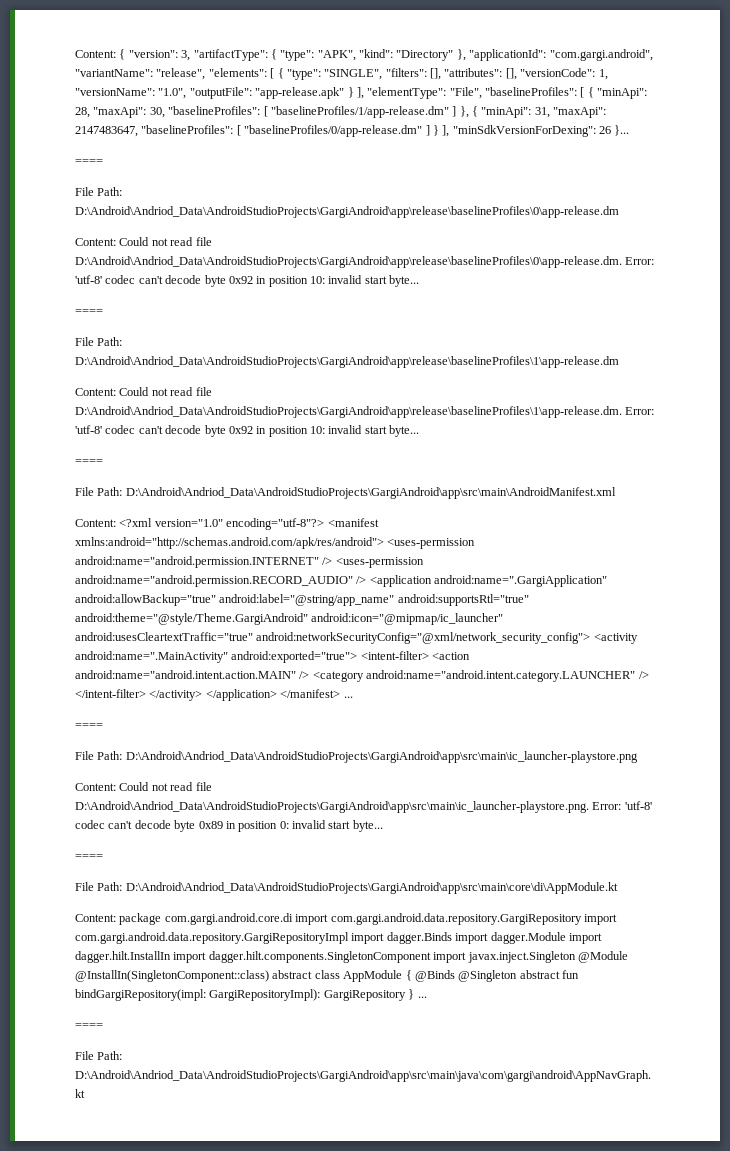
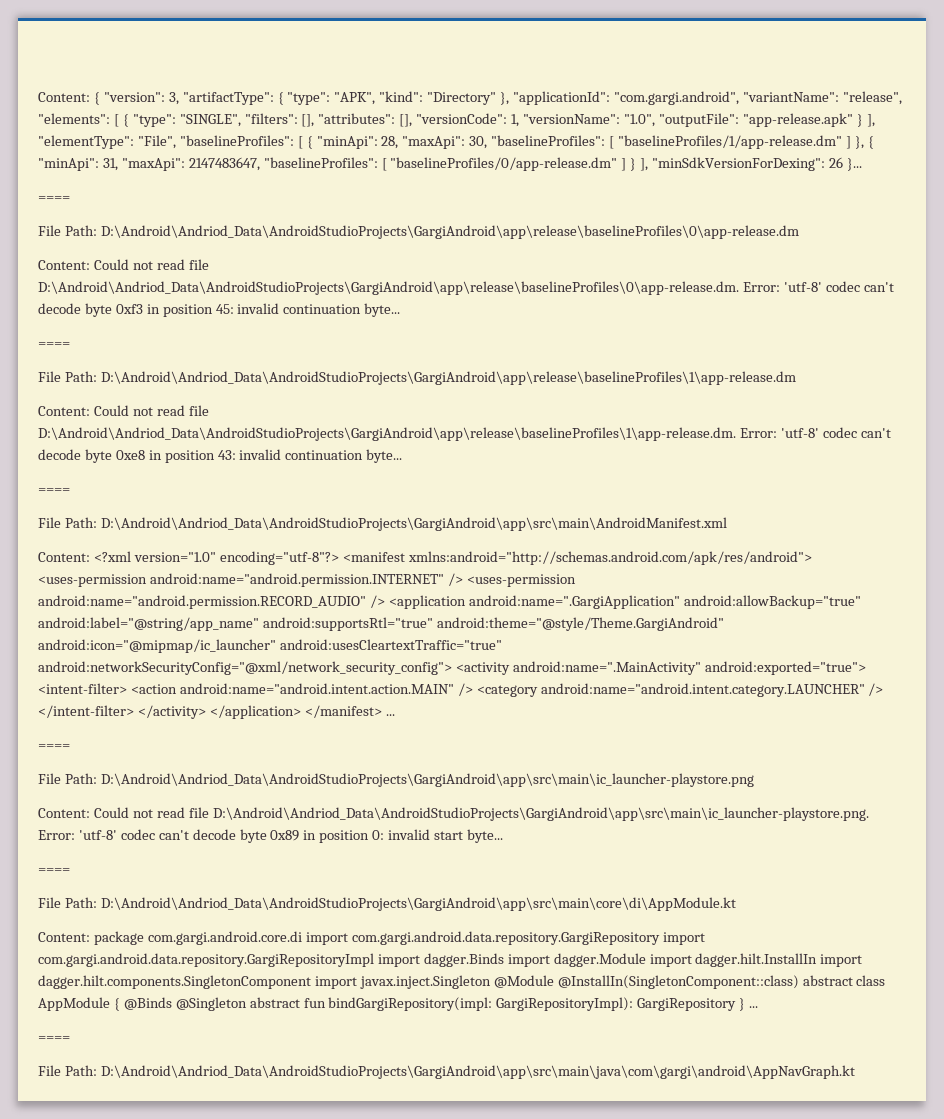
- Content: Could not read file D:\Android\Andriod_Data\AndroidStudioProjects\GargiAndroid\app\release\baselineProfiles\0\app-release.dm. Error: 'utf-8' codec can't decode byte 0x92 in position 10: invalid start byte...
+ Content: Could not read file D:\Android\Andriod_Data\AndroidStudioProjects\GargiAndroid\app\release\baselineProfiles\0\app-release.dm. Error: 'utf-8' codec can't decode byte 0xf3 in position 45: invalid continuation byte...
- Content: Could not read file D:\Android\Andriod_Data\AndroidStudioProjects\GargiAndroid\app\release\baselineProfiles\1\app-release.dm. Error: 'utf-8' codec can't decode byte 0x92 in position 10: invalid start byte...
+ Content: Could not read file D:\Android\Andriod_Data\AndroidStudioProjects\GargiAndroid\app\release\baselineProfiles\1\app-release.dm. Error: 'utf-8' codec can't decode byte 0xe8 in position 43: invalid continuation byte...

